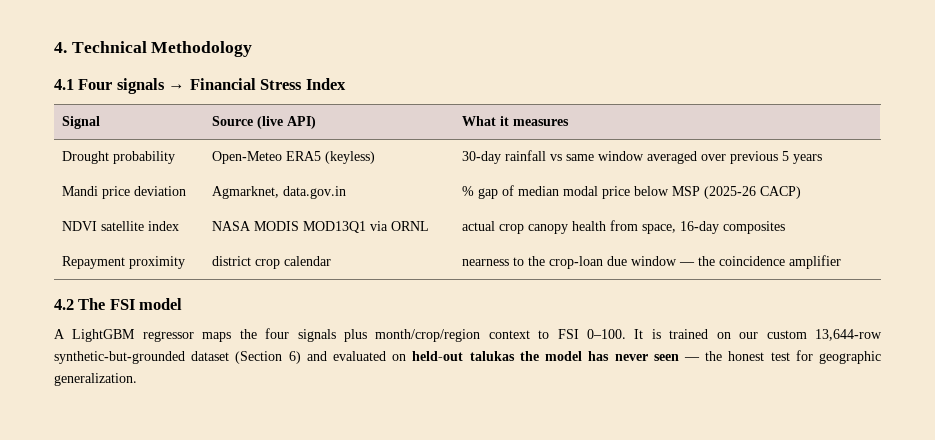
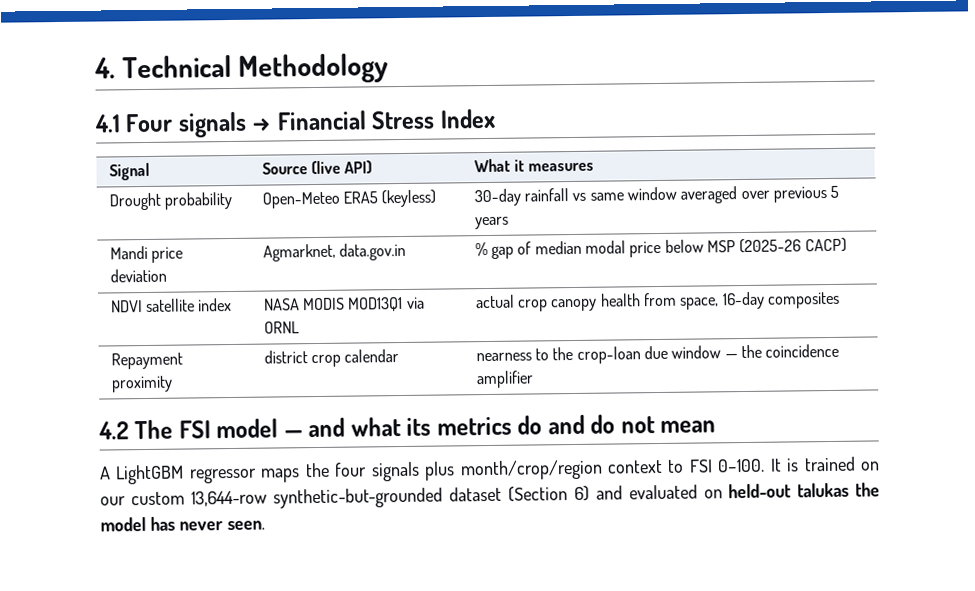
- 4.2 The FSI model
+ 4.2 The FSI model — and what its metrics do and do not mean
- It is trained on our custom 13,644-row synthetic-but-grounded dataset (Section 6) and evaluated on held-out talukas the model has never seen — the honest test for geographic generalization.
+ It is trained on our custom 13,644-row synthetic-but-grounded dataset (Section 6) and evaluated on held-out talukas the model has never seen.

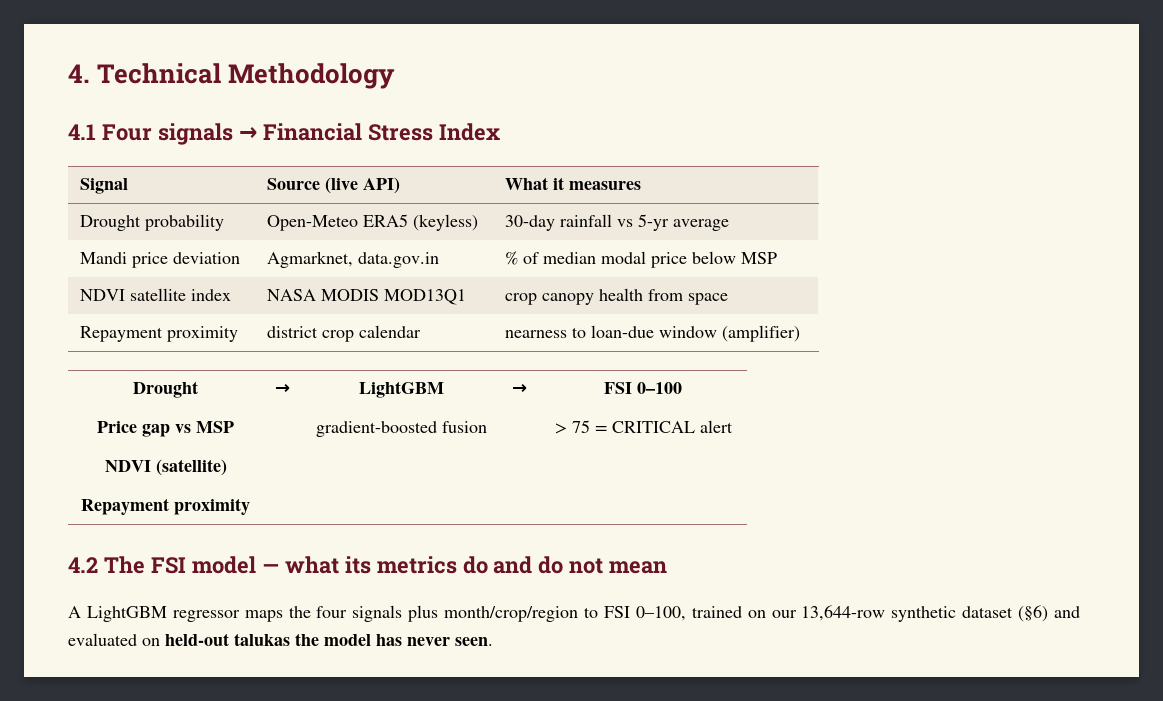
- Drought probability | Open-Meteo ERA5 (keyless) | 30-day rainfall vs same window averaged over previous 5 years
+ Drought probability | Open-Meteo ERA5 (keyless) | 30-day rainfall vs 5-yr average
- Mandi price deviation | Agmarknet, data.gov.in | % gap of median modal price below MSP (2025-26 CACP)
+ Mandi price deviation | Agmarknet, data.gov.in | % of median modal price below MSP
- NDVI satellite index | NASA MODIS MOD13Q1 via ORNL | actual crop canopy health from space, 16-day composites
+ NDVI satellite index | NASA MODIS MOD13Q1 | crop canopy health from space
- Repayment proximity | district crop calendar | nearness to the crop-loan due window — the coincidence amplifier
+ Repayment proximity | district crop calendar | nearness to loan-due window (amplifier)
+ Drought
+ Price gap vs MSP
+ NDVI (satellite)
+ Repayment proximity | → | LightGBM
+ gradient-boosted fusion | → | FSI 0–100
+ > 75 = CRITICAL alert
- 4.2 The FSI model — and what its metrics do and do not mean
+ 4.2 The FSI model — what its metrics do and do not mean
- A LightGBM regressor maps the four signals plus month/crop/region context to FSI 0–100. It is trained on our custom 13,644-row synthetic-but-grounded dataset (Section 6) and evaluated on held-out talukas the model has never seen.
+ A LightGBM regressor maps the four signals plus month/crop/region to FSI 0–100, trained on our 13,644-row synthetic dataset (§6) and evaluated on held-out talukas the model has never seen.

